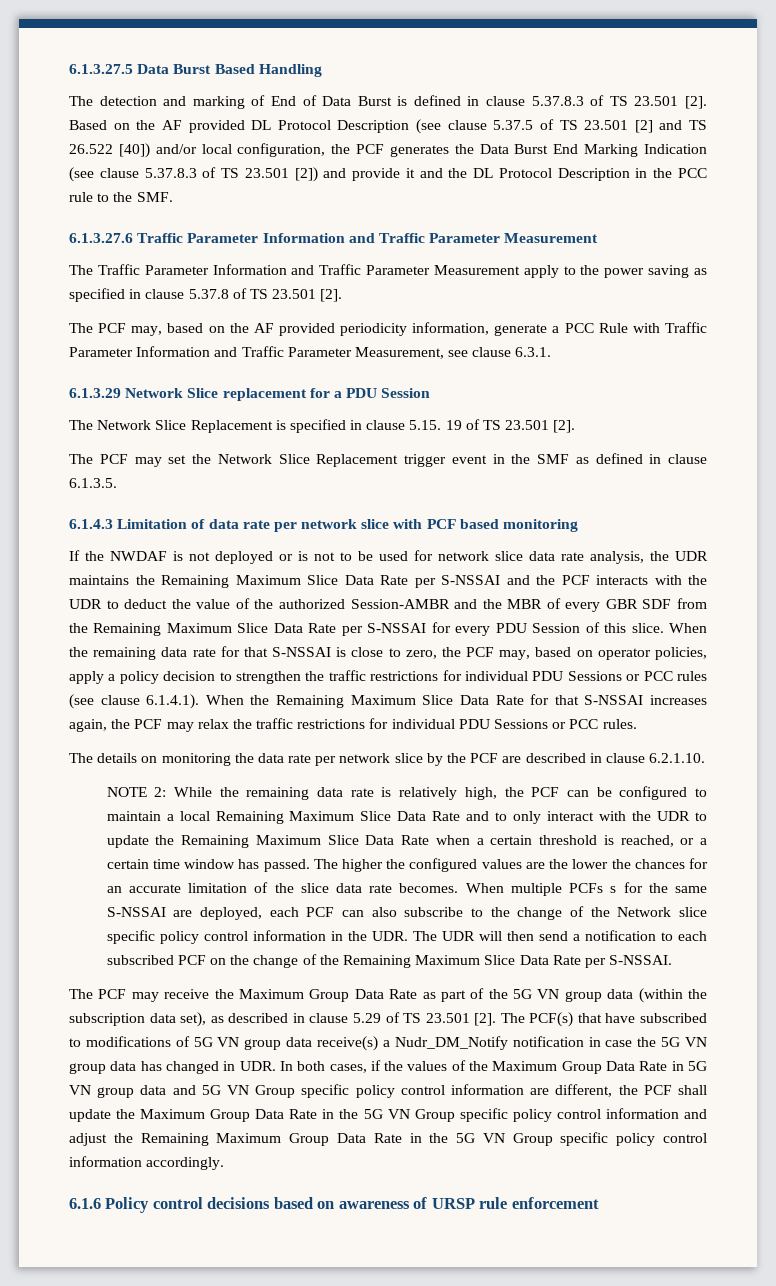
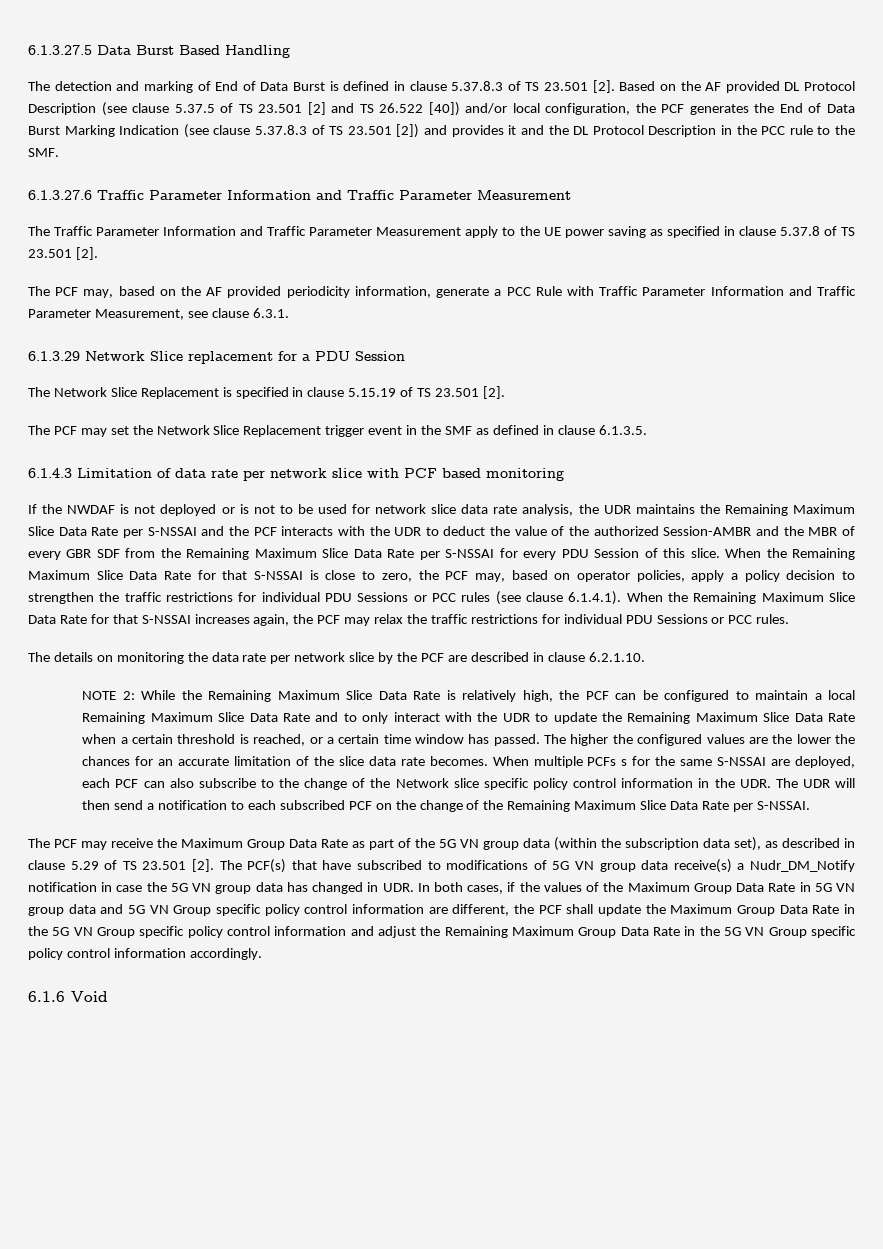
- Based on the AF provided DL Protocol Description (see clause 5.37.5 of TS 23.501 [2] and TS 26.522 [40]) and/or local configuration, the PCF generates the Data Burst End Marking Indication (see clause 5.37.8.3 of TS 23.501 [2]) and provide it and the DL Protocol Description in the PCC rule to the SMF.
+ Based on the AF provided DL Protocol Description (see clause 5.37.5 of TS 23.501 [2] and TS 26.522 [40]) and/or local configuration, the PCF generates the End of Data Burst Marking Indication (see clause 5.37.8.3 of TS 23.501 [2]) and provides it and the DL Protocol Description in the PCC rule to the SMF.
- The Traffic Parameter Information and Traffic Parameter Measurement apply to the power saving as specified in clause 5.37.8 of TS 23.501 [2].
+ The Traffic Parameter Information and Traffic Parameter Measurement apply to the UE power saving as specified in clause 5.37.8 of TS 23.501 [2].
- The Network Slice Replacement is specified in clause 5.15. 19 of TS 23.501 [2].
+ The Network Slice Replacement is specified in clause 5.15.19 of TS 23.501 [2].
- When the remaining data rate for that S-NSSAI is close to zero, the PCF may, based on operator policies, apply a policy decision to strengthen the traffic restrictions for individual PDU Sessions or PCC rules (see clause 6.1.4.1). When the Remaining Maximum Slice Data Rate for that S-NSSAI increases again, the PCF may relax the traffic restrictions for individual PDU Sessions or PCC rules.
+ When the Remaining Maximum Slice Data Rate for that S-NSSAI is close to zero, the PCF may, based on operator policies, apply a policy decision to strengthen the traffic restrictions for individual PDU Sessions or PCC rules (see clause 6.1.4.1). When the Remaining Maximum Slice Data Rate for that S-NSSAI increases again, the PCF may relax the traffic restrictions for individual PDU Sessions or PCC rules.
- NOTE 2: While the remaining data rate is relatively high, the PCF can be configured to maintain a local Remaining Maximum Slice Data Rate and to only interact with the UDR to update the Remaining Maximum Slice Data Rate when a certain threshold is reached, or a certain time window has passed.
+ NOTE 2: While the Remaining Maximum Slice Data Rate is relatively high, the PCF can be configured to maintain a local Remaining Maximum Slice Data Rate and to only interact with the UDR to update the Remaining Maximum Slice Data Rate when a certain threshold is reached, or a certain time window has passed.
- 6.1.6 Policy control decisions based on awareness of URSP rule enforcement
+ 6.1.6 Void

